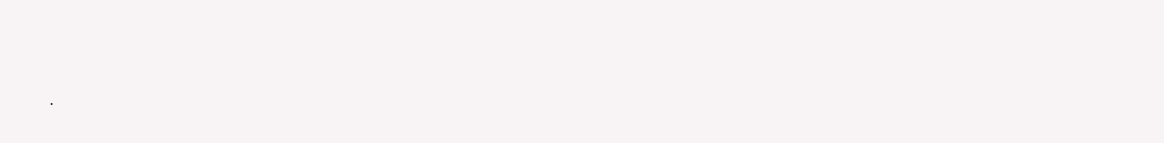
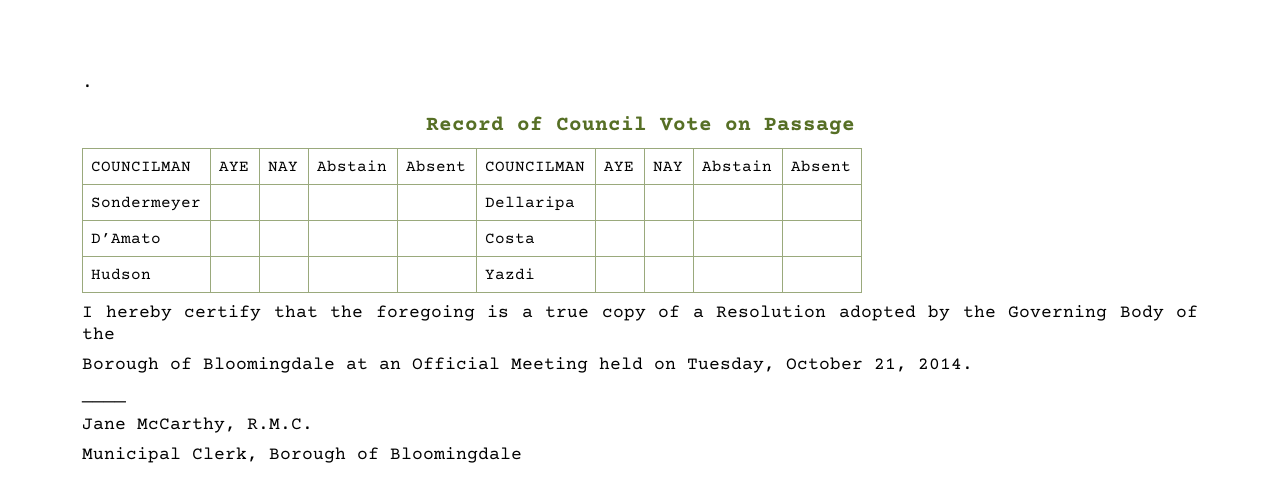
+ Record of Council Vote on Passage
+ COUNCILMAN | AYE | NAY | Abstain | Absent | COUNCILMAN | AYE | NAY | Abstain | Absent
+ Sondermeyer | | | | | Dellaripa | | | |
+ D’Amato | | | | | Costa | | | |
+ Hudson | | | | | Yazdi | | | |
+ I hereby certify that the foregoing is a true copy of a Resolution adopted by the Governing Body of the
+ Borough of Bloomingdale at an Official Meeting held on Tuesday, October 21, 2014.
+ ____
+ Jane McCarthy, R.M.C.
+ Municipal Clerk, Borough of Bloomingdale

